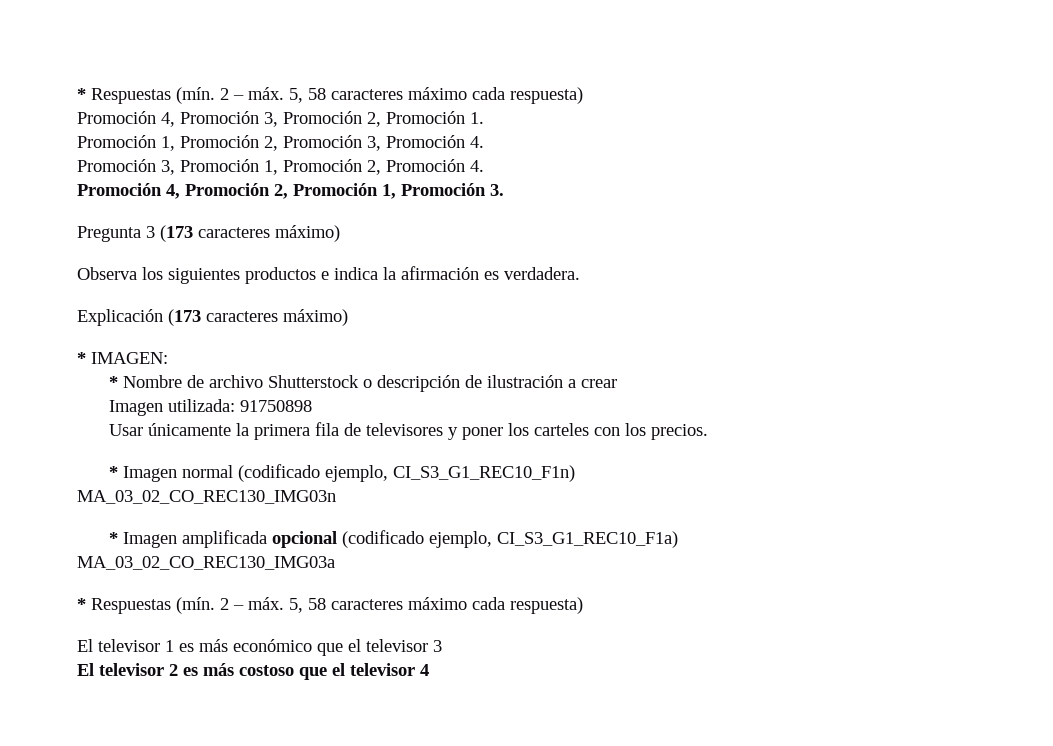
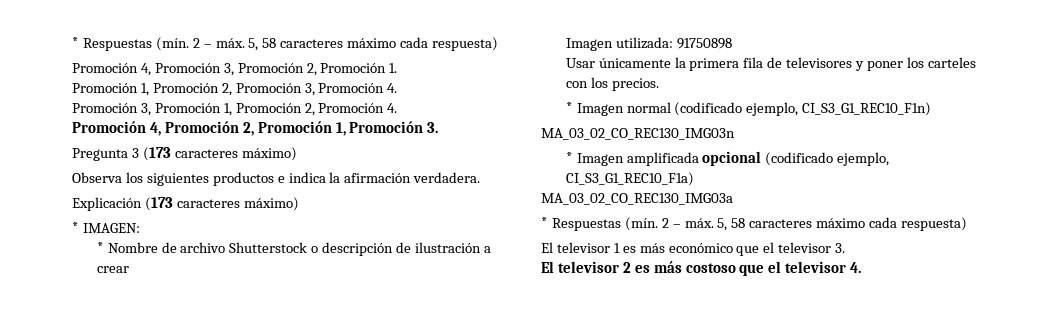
- Observa los siguientes productos e indica la afirmación es verdadera.
+ Observa los siguientes productos e indica la afirmación verdadera.
- El televisor 1 es más económico que el televisor 3
+ El televisor 1 es más económico que el televisor 3.
- El televisor 2 es más costoso que el televisor 4
+ El televisor 2 es más costoso que el televisor 4.

